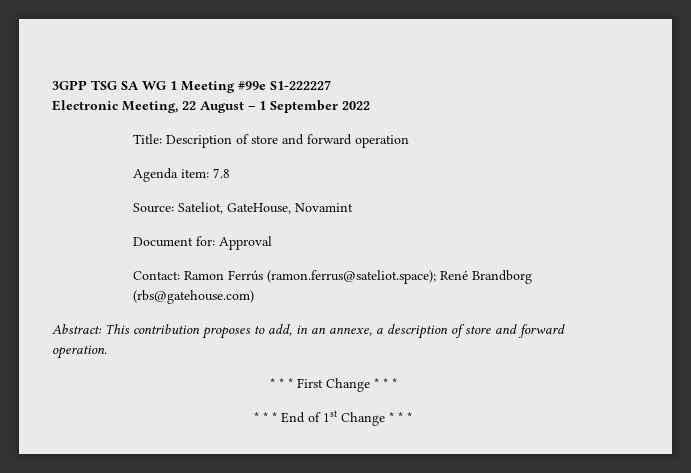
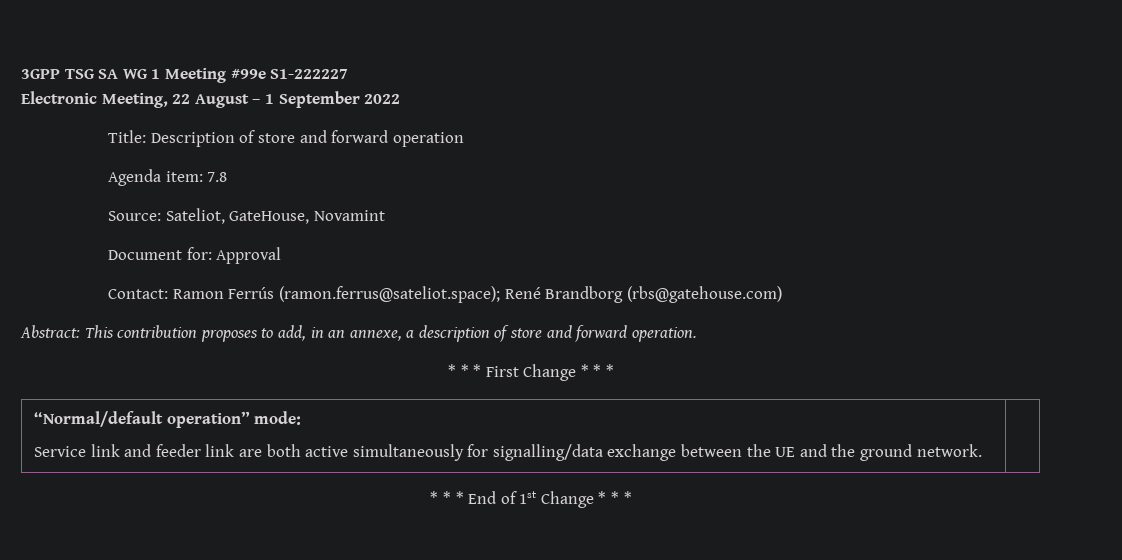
+ “Normal/default operation” mode:
+ Service link and feeder link are both active simultaneously for signalling/data exchange between the UE and the ground network. |

